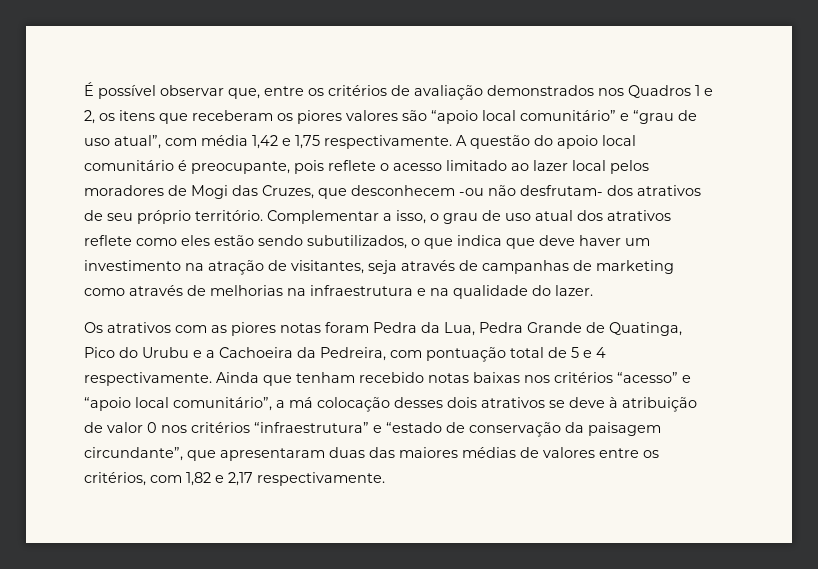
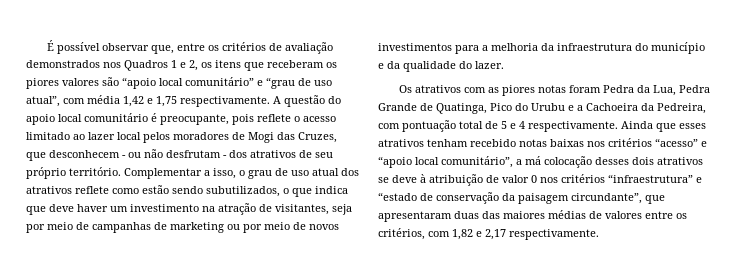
- A questão do apoio local comunitário é preocupante, pois reflete o acesso limitado ao lazer local pelos moradores de Mogi das Cruzes, que desconhecem -ou não desfrutam- dos atrativos de seu próprio território.
+ A questão do apoio local comunitário é preocupante, pois reflete o acesso limitado ao lazer local pelos moradores de Mogi das Cruzes, que desconhecem - ou não desfrutam - dos atrativos de seu próprio território.
- Complementar a isso, o grau de uso atual dos atrativos reflete como eles estão sendo subutilizados, o que indica que deve haver um investimento na atração de visitantes, seja através de campanhas de marketing como através de melhorias na infraestrutura e na qualidade do lazer.
+ Complementar a isso, o grau de uso atual dos atrativos reflete como estão sendo subutilizados, o que indica que deve haver um investimento na atração de visitantes, seja por meio de campanhas de marketing ou por meio de novos investimentos para a melhoria da infraestrutura do município e da qualidade do lazer.
- Ainda que tenham recebido notas baixas nos critérios “acesso” e “apoio local comunitário”, a má colocação desses dois atrativos se deve à atribuição de valor 0 nos critérios “infraestrutura” e “estado de conservação da paisagem circundante”, que apresentaram duas das maiores médias de valores entre os critérios, com 1,82 e 2,17 respectivamente.
+ Ainda que esses atrativos tenham recebido notas baixas nos critérios “acesso” e “apoio local comunitário”, a má colocação desses dois atrativos se deve à atribuição de valor 0 nos critérios “infraestrutura” e “estado de conservação da paisagem circundante”, que apresentaram duas das maiores médias de valores entre os critérios, com 1,82 e 2,17 respectivamente.

